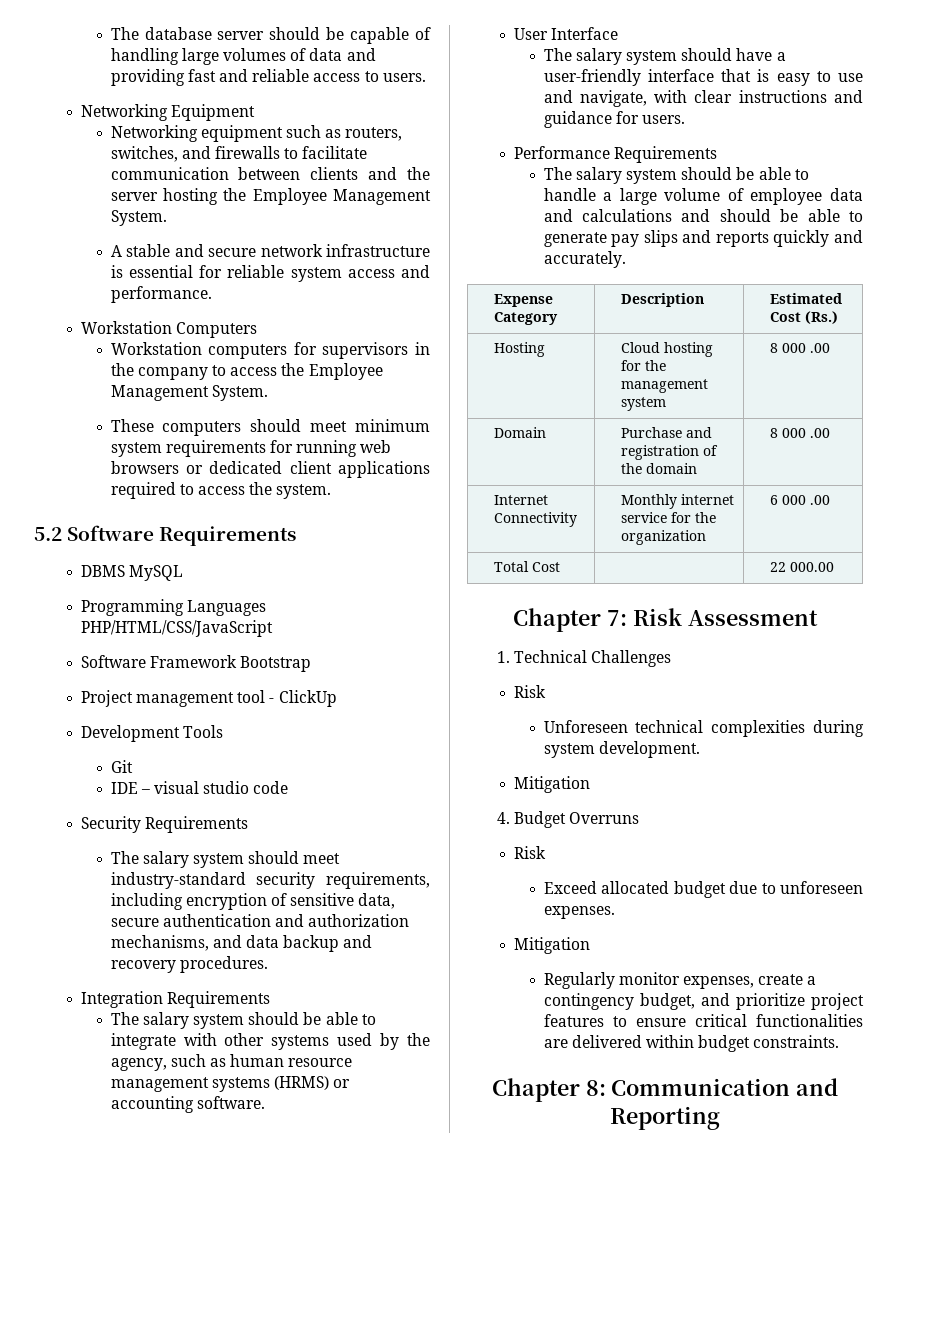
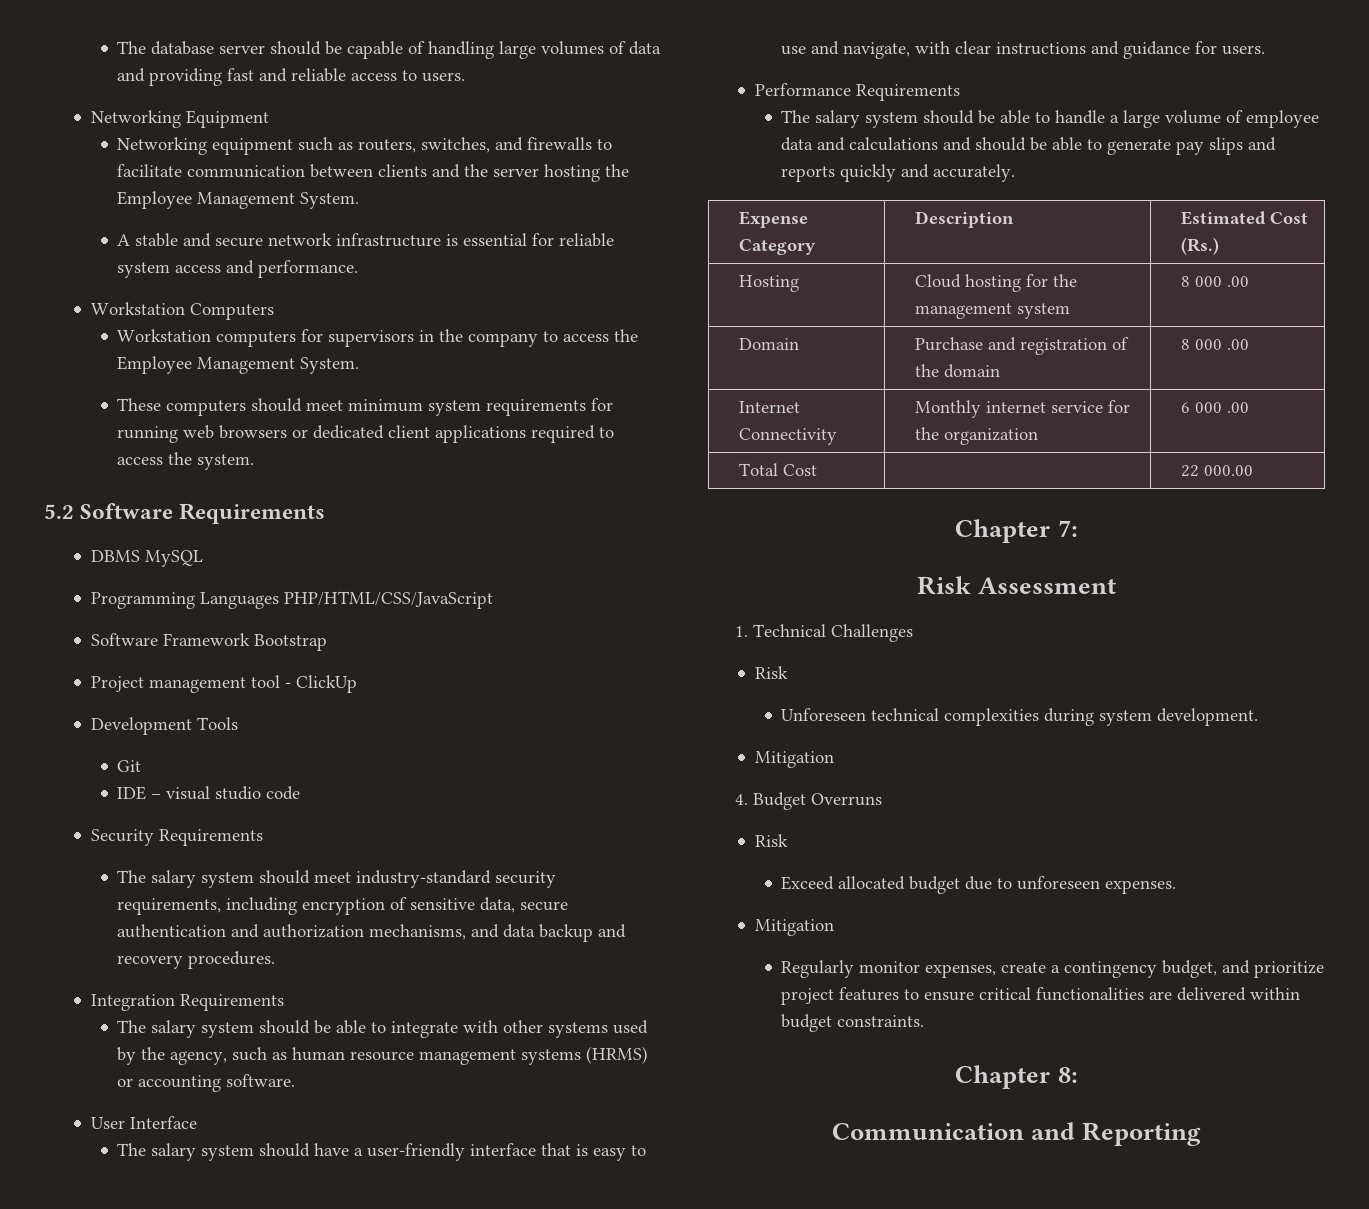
- Chapter 7: Risk Assessment
+ Chapter 7:
+ Risk Assessment
- Chapter 8: Communication and Reporting
+ Chapter 8:
+ Communication and Reporting

